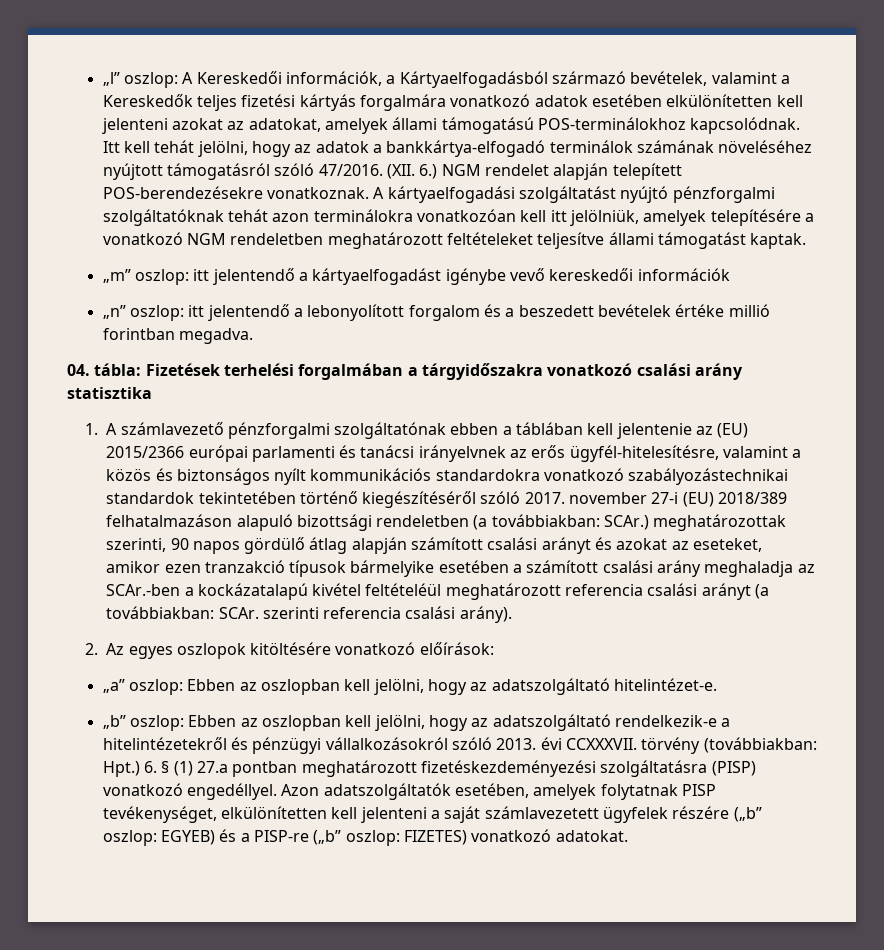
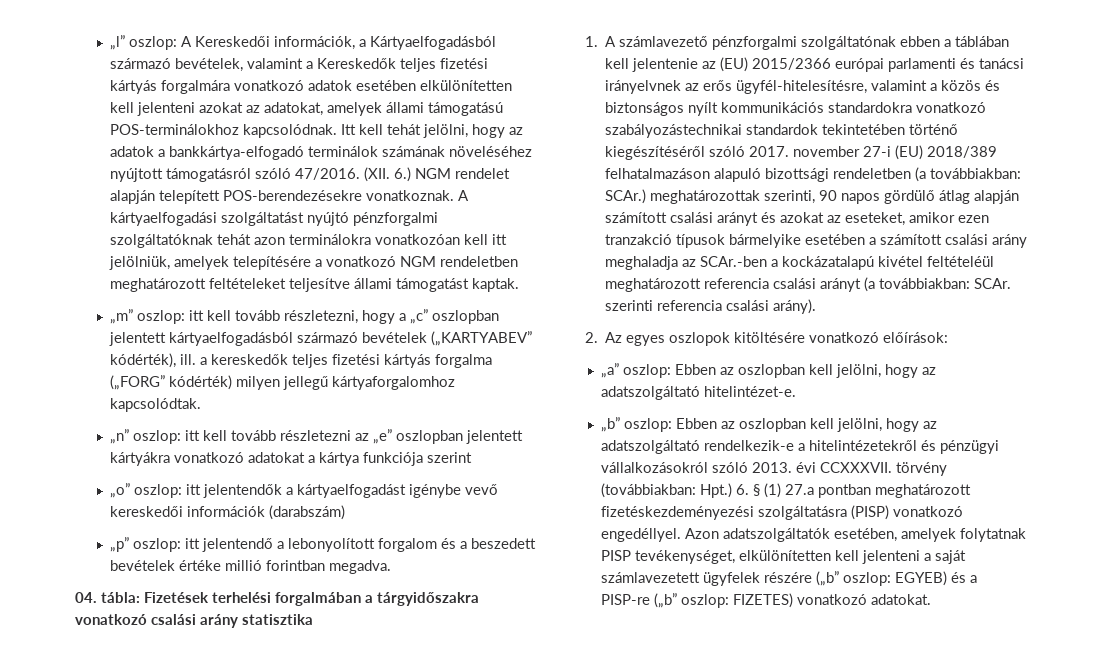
- „m” oszlop: itt jelentendő a kártyaelfogadást igénybe vevő kereskedői információk
- „n” oszlop: itt jelentendő a lebonyolított forgalom és a beszedett bevételek értéke millió forintban megadva.
+ „m” oszlop: itt kell tovább részletezni, hogy a „c” oszlopban jelentett kártyaelfogadásból származó bevételek („KARTYABEV” kódérték), ill. a kereskedők teljes fizetési kártyás forgalma („FORG” kódérték) milyen jellegű kártyaforgalomhoz kapcsolódtak.
+ „n” oszlop: itt kell tovább részletezni az „e” oszlopban jelentett kártyákra vonatkozó adatokat a kártya funkciója szerint
+ „o” oszlop: itt jelentendők a kártyaelfogadást igénybe vevő kereskedői információk (darabszám)
+ „p” oszlop: itt jelentendő a lebonyolított forgalom és a beszedett bevételek értéke millió forintban megadva.

